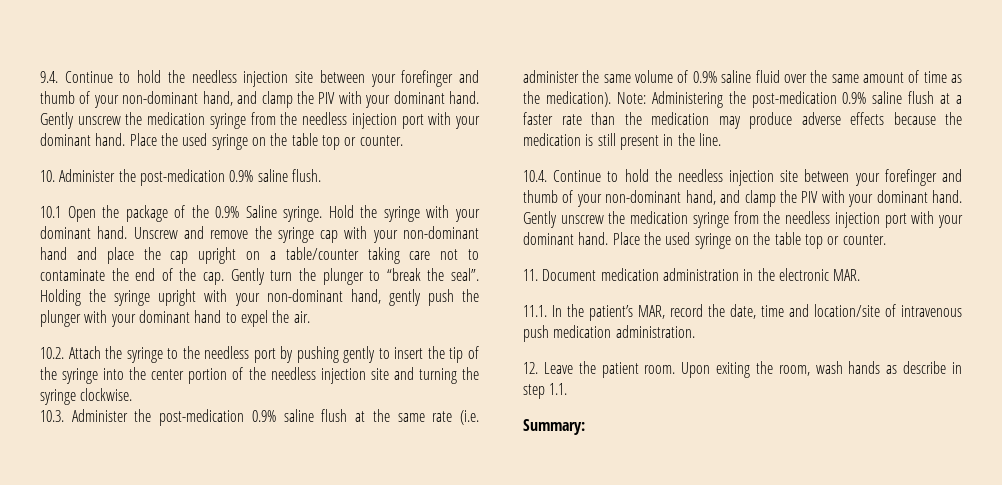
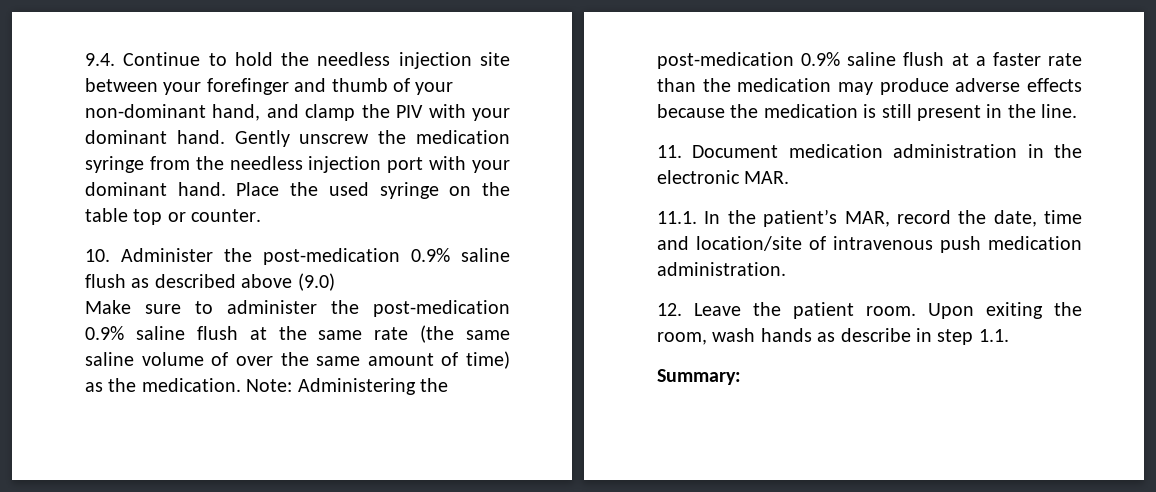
- 10. Administer the post-medication 0.9% saline flush.
- 10.1 Open the package of the 0.9% Saline syringe. Hold the syringe with your dominant hand. Unscrew and remove the syringe cap with your non-dominant hand and place the cap upright on a table/counter taking care not to contaminate the end of the cap. Gently turn the plunger to “break the seal”. Holding the syringe upright with your non-dominant hand, gently push the plunger with your dominant hand to expel the air.
- 10.2. Attach the syringe to the needless port by pushing gently to insert the tip of the syringe into the center portion of the needless injection site and turning the syringe clockwise.
- 10.3. Administer the post-medication 0.9% saline flush at the same rate (i.e. administer the same volume of 0.9% saline fluid over the same amount of time as the medication).
+ 10. Administer the post-medication 0.9% saline flush as described above (9.0)
+ Make sure to administer the post-medication 0.9% saline flush at the same rate (the same saline volume of over the same amount of time) as the medication.
- 10.4. Continue to hold the needless injection site between your forefinger and thumb of your non-dominant hand, and clamp the PIV with your dominant hand. Gently unscrew the medication syringe from the needless injection port with your dominant hand. Place the used syringe on the table top or counter.

